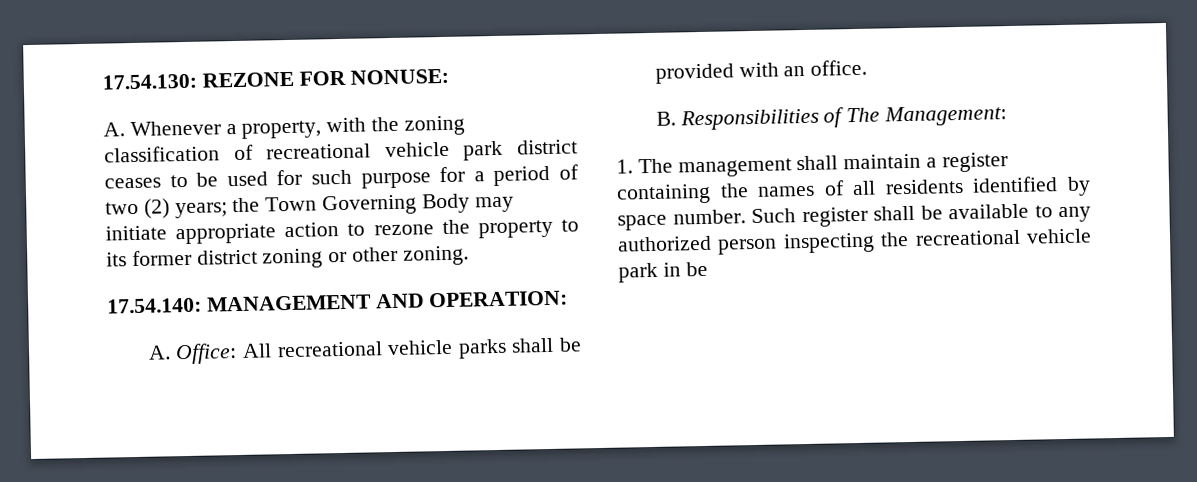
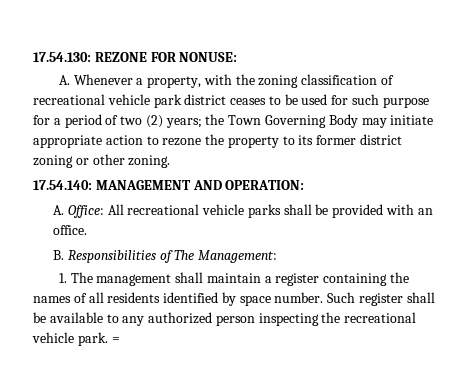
- Such register shall be available to any authorized person inspecting the recreational vehicle park in be
+ Such register shall be available to any authorized person inspecting the recreational vehicle park. =

